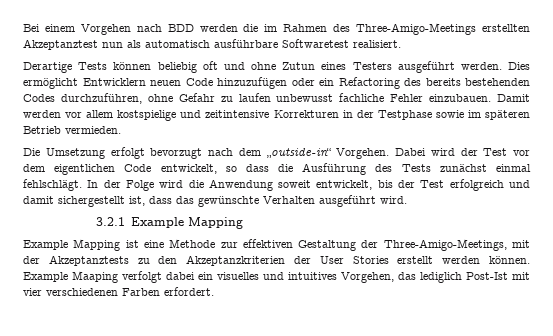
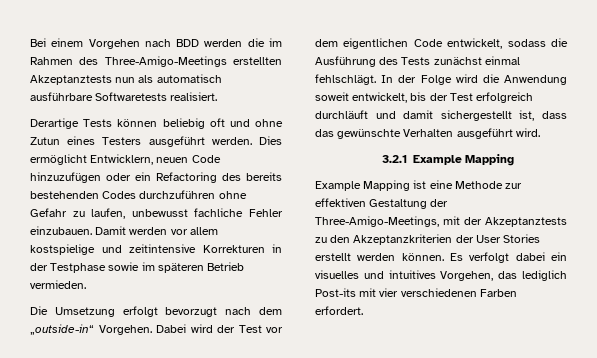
- Bei einem Vorgehen nach BDD werden die im Rahmen des Three-Amigo-Meetings erstellten Akzeptanztest nun als automatisch ausführbare Softwaretest realisiert.
+ Bei einem Vorgehen nach BDD werden die im Rahmen des Three-Amigo-Meetings erstellten Akzeptanztests nun als automatisch ausführbare Softwaretests realisiert.
- Dies ermöglicht Entwicklern neuen Code hinzuzufügen oder ein Refactoring des bereits bestehenden Codes durchzuführen, ohne Gefahr zu laufen unbewusst fachliche Fehler einzubauen.
+ Dies ermöglicht Entwicklern, neuen Code hinzuzufügen oder ein Refactoring des bereits bestehenden Codes durchzuführen ohne Gefahr zu laufen, unbewusst fachliche Fehler einzubauen.
- Dabei wird der Test vor dem eigentlichen Code entwickelt, so dass die Ausführung des Tests zunächst einmal fehlschlägt.
+ Dabei wird der Test vor dem eigentlichen Code entwickelt, sodass die Ausführung des Tests zunächst einmal fehlschlägt.
- In der Folge wird die Anwendung soweit entwickelt, bis der Test erfolgreich und damit sichergestellt ist, dass das gewünschte Verhalten ausgeführt wird.
+ In der Folge wird die Anwendung soweit entwickelt, bis der Test erfolgreich durchläuft und damit sichergestellt ist, dass das gewünschte Verhalten ausgeführt wird.
- Example Maaping verfolgt dabei ein visuelles und intuitives Vorgehen, das lediglich Post-Ist mit vier verschiedenen Farben erfordert.
+ Es verfolgt dabei ein visuelles und intuitives Vorgehen, das lediglich Post-its mit vier verschiedenen Farben erfordert.

